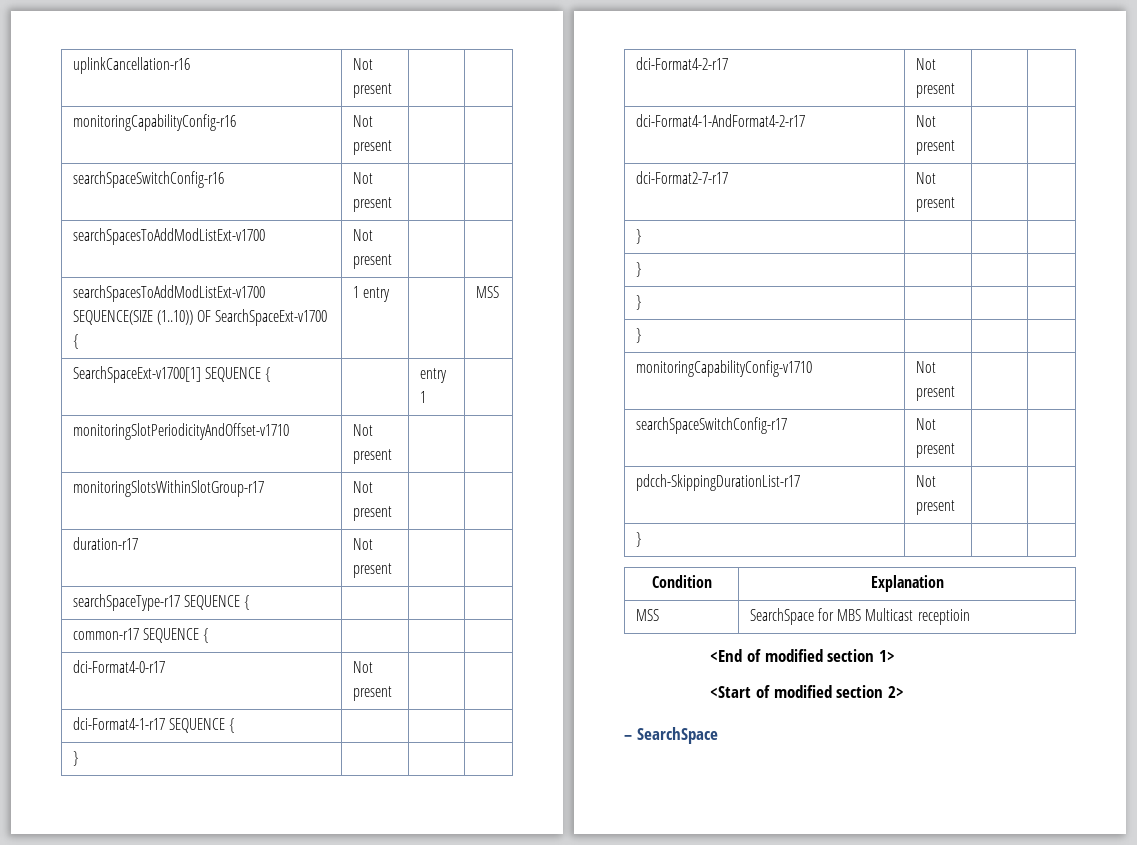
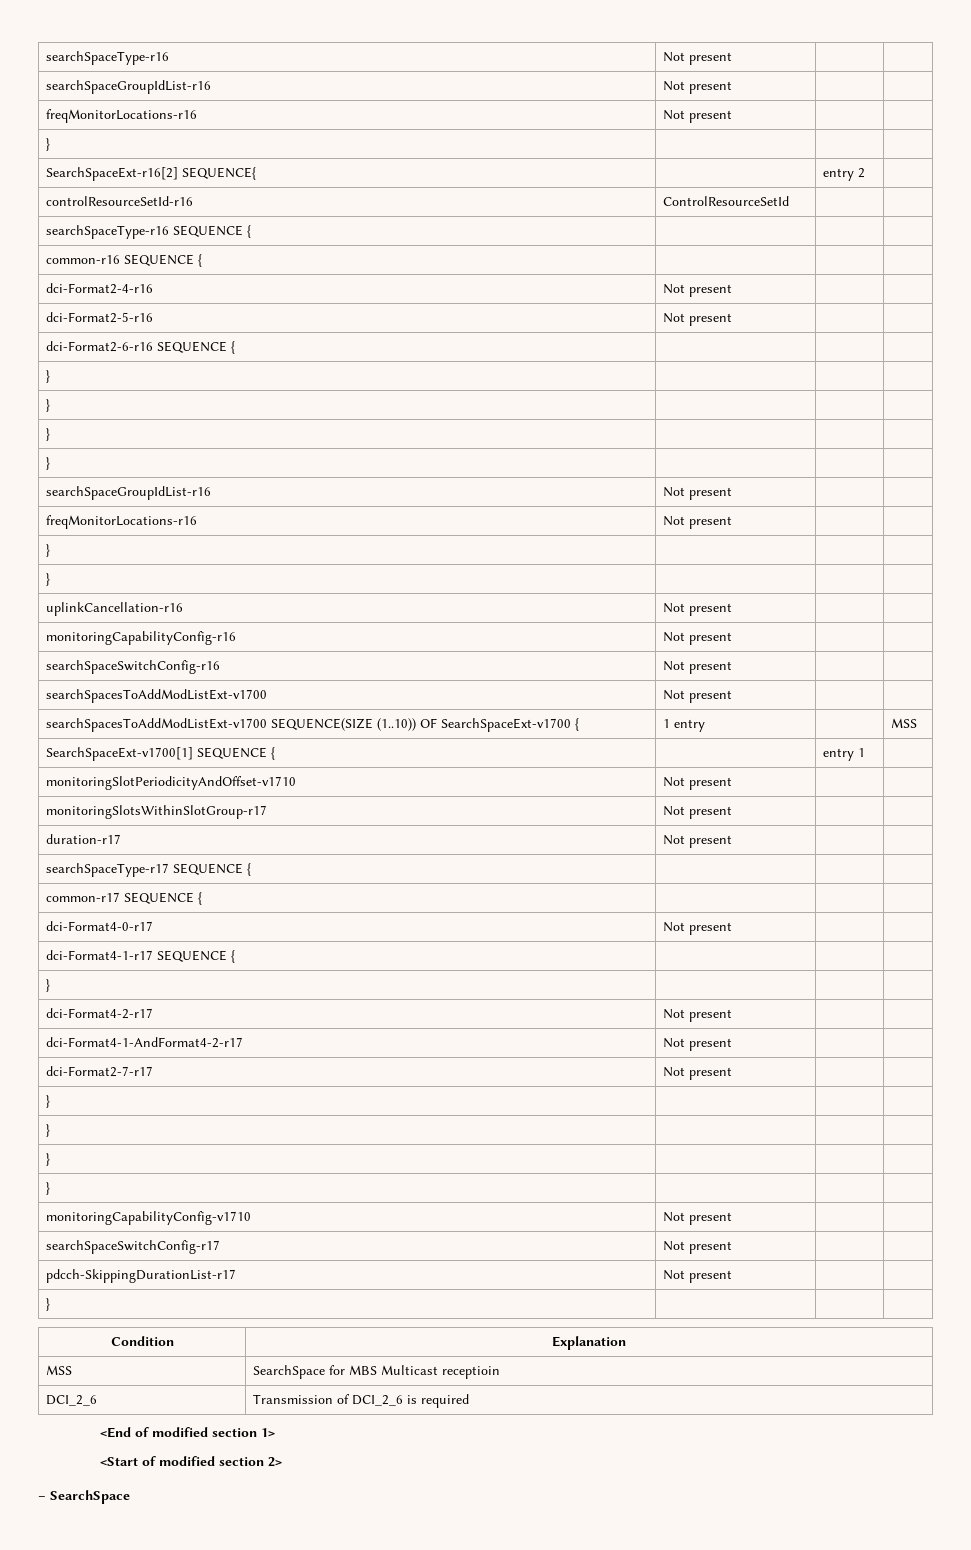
+ searchSpaceType-r16 | Not present | |
+ searchSpaceGroupIdList-r16 | Not present | |
+ freqMonitorLocations-r16 | Not present | |
+ } | | |
+ SearchSpaceExt-r16[2] SEQUENCE{ | | entry 2 |
+ controlResourceSetId-r16 | ControlResourceSetId | |
+ searchSpaceType-r16 SEQUENCE { | | |
+ common-r16 SEQUENCE { | | |
+ dci-Format2-4-r16 | Not present | |
+ dci-Format2-5-r16 | Not present | |
+ dci-Format2-6-r16 SEQUENCE { | | |
+ } | | |
+ } | | |
+ } | | |
+ } | | |
+ searchSpaceGroupIdList-r16 | Not present | |
+ freqMonitorLocations-r16 | Not present | |
+ } | | |
+ } | | |
+ DCI_2_6 | Transmission of DCI_2_6 is required

